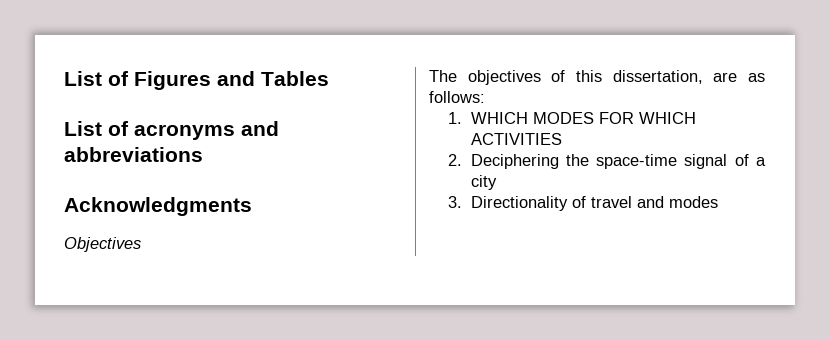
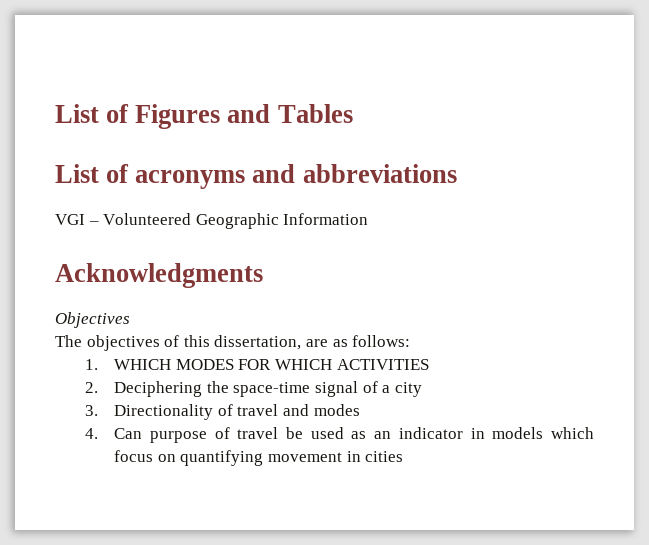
+ VGI – Volunteered Geographic Information
+ 4. Can purpose of travel be used as an indicator in models which focus on quantifying movement in cities

